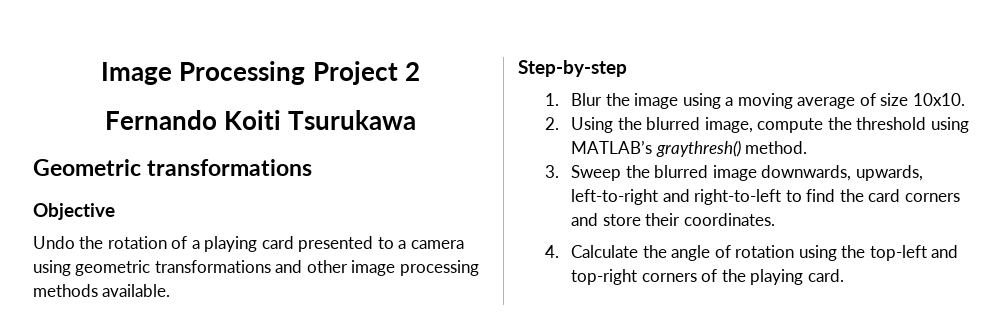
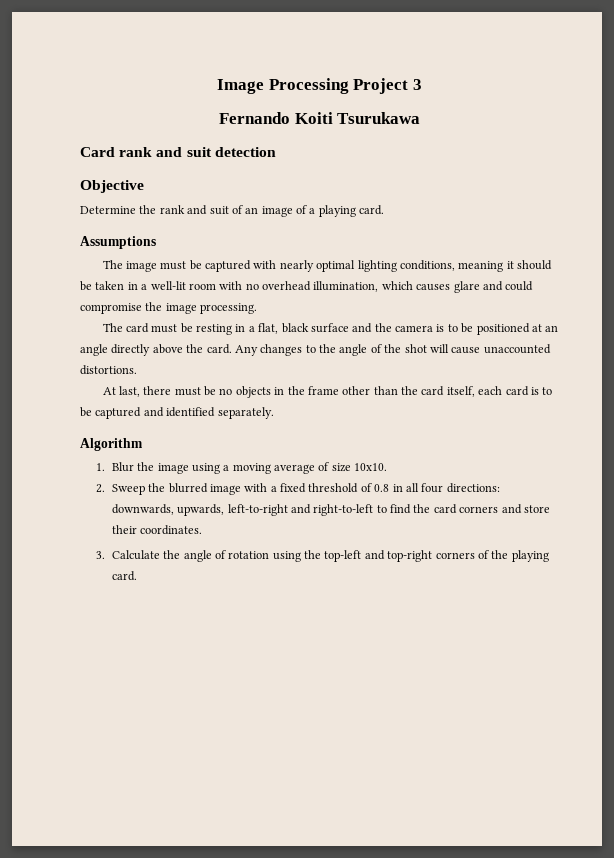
- Image Processing Project 2
+ Image Processing Project 3
- Geometric transformations
+ Card rank and suit detection
  Objective
- Undo the rotation of a playing card presented to a camera using geometric transformations and other image processing methods available.
- Step-by-step
+ Determine the rank and suit of an image of a playing card.
+ Assumptions
+ The image must be captured with nearly optimal lighting conditions, meaning it should be taken in a well-lit room with no overhead illumination, which causes glare and could compromise the image processing.
+ The card must be resting in a flat, black surface and the camera is to be positioned at an angle directly above the card. Any changes to the angle of the shot will cause unaccounted distortions.
+ At last, there must be no objects in the frame other than the card itself, each card is to be captured and identified separately.
+ Algorithm
- 2. Using the blurred image, compute the threshold using MATLAB’s graythresh() method.
- 3. Sweep the blurred image downwards, upwards, left-to-right and right-to-left to find the card corners and store their coordinates.
+ 2. Sweep the blurred image with a fixed threshold of 0.8 in all four directions: downwards, upwards, left-to-right and right-to-left to find the card corners and store their coordinates.
- 4. Calculate the angle of rotation using the top-left and top-right corners of the playing card.
+ 3. Calculate the angle of rotation using the top-left and top-right corners of the playing card.

